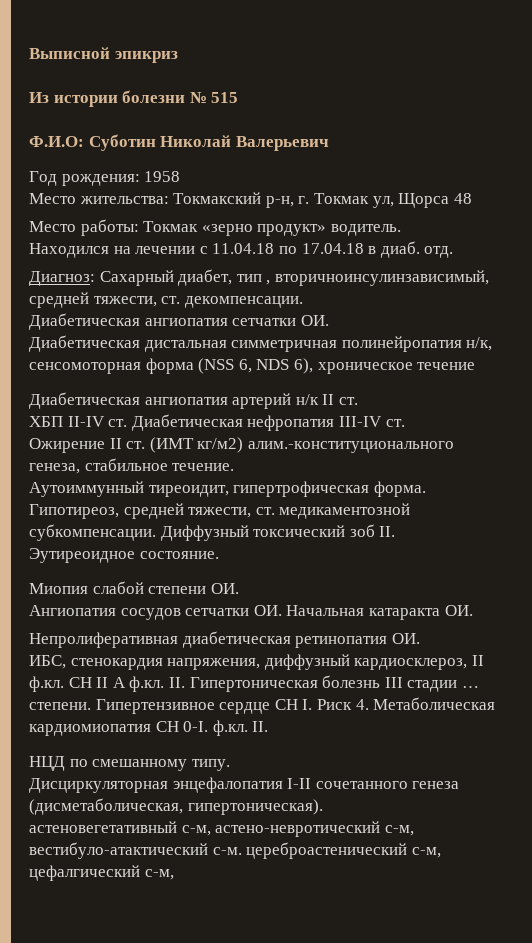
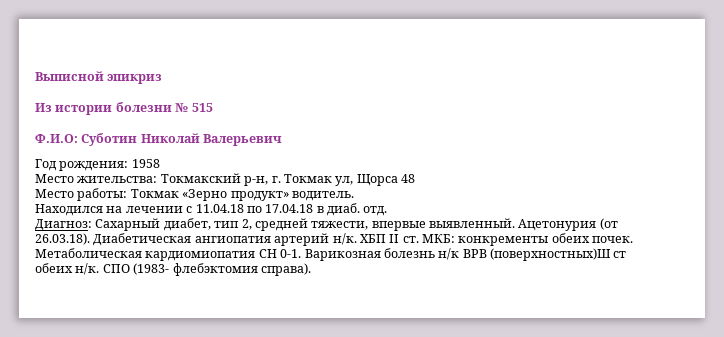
- Место работы: Токмак «зерно продукт» водитель.
+ Место работы: Токмак «Зерно продукт» водитель.
- Диагноз: Сахарный диабет, тип , вторичноинсулинзависимый, средней тяжести, ст. декомпенсации.
- Диабетическая ангиопатия сетчатки ОИ.
- Диабетическая дистальная симметричная полинейропатия н/к, сенсомоторная форма (NSS 6, NDS 6), хроническое течение
- Диабетическая ангиопатия артерий н/к II ст.
- ХБП II-IV ст. Диабетическая нефропатия III-IV ст.
- Ожирение II ст. (ИМТ кг/м2) алим.-конституционального генеза, стабильное течение.
- Аутоиммунный тиреоидит, гипертрофическая форма. Гипотиреоз, средней тяжести, ст. медикаментозной субкомпенсации. Диффузный токсический зоб II. Эутиреоидное состояние.
- Миопия слабой степени ОИ.
- Ангиопатия сосудов сетчатки ОИ. Начальная катаракта ОИ.
- Непролиферативная диабетическая ретинопатия ОИ.
- ИБС, стенокардия напряжения, диффузный кардиосклероз, II ф.кл. СН II А ф.кл. II. Гипертоническая болезнь III стадии … степени. Гипертензивное сердце СН I. Риск 4. Метаболическая кардиомиопатия СН 0-I. ф.кл. II.
- НЦД по смешанному типу.
- Дисциркуляторная энцефалопатия I-II сочетанного генеза (дисметаболическая, гипертоническая).
- астеновегетативный с-м, астено-невротический с-м, вестибуло-атактический с-м. цереброастенический с-м, цефалгический с-м,
+ Диагноз: Сахарный диабет, тип 2, средней тяжести, впервые выявленный. Ацетонурия (от 26.03.18). Диабетическая ангиопатия артерий н/к. ХБП II ст. МКБ: конкременты обеих почек. Метаболическая кардиомиопатия СН 0-1. Варикозная болезнь н/к ВРВ (поверхностных)Ш ст обеих н/к. СПО (1983- флебэктомия справа).

